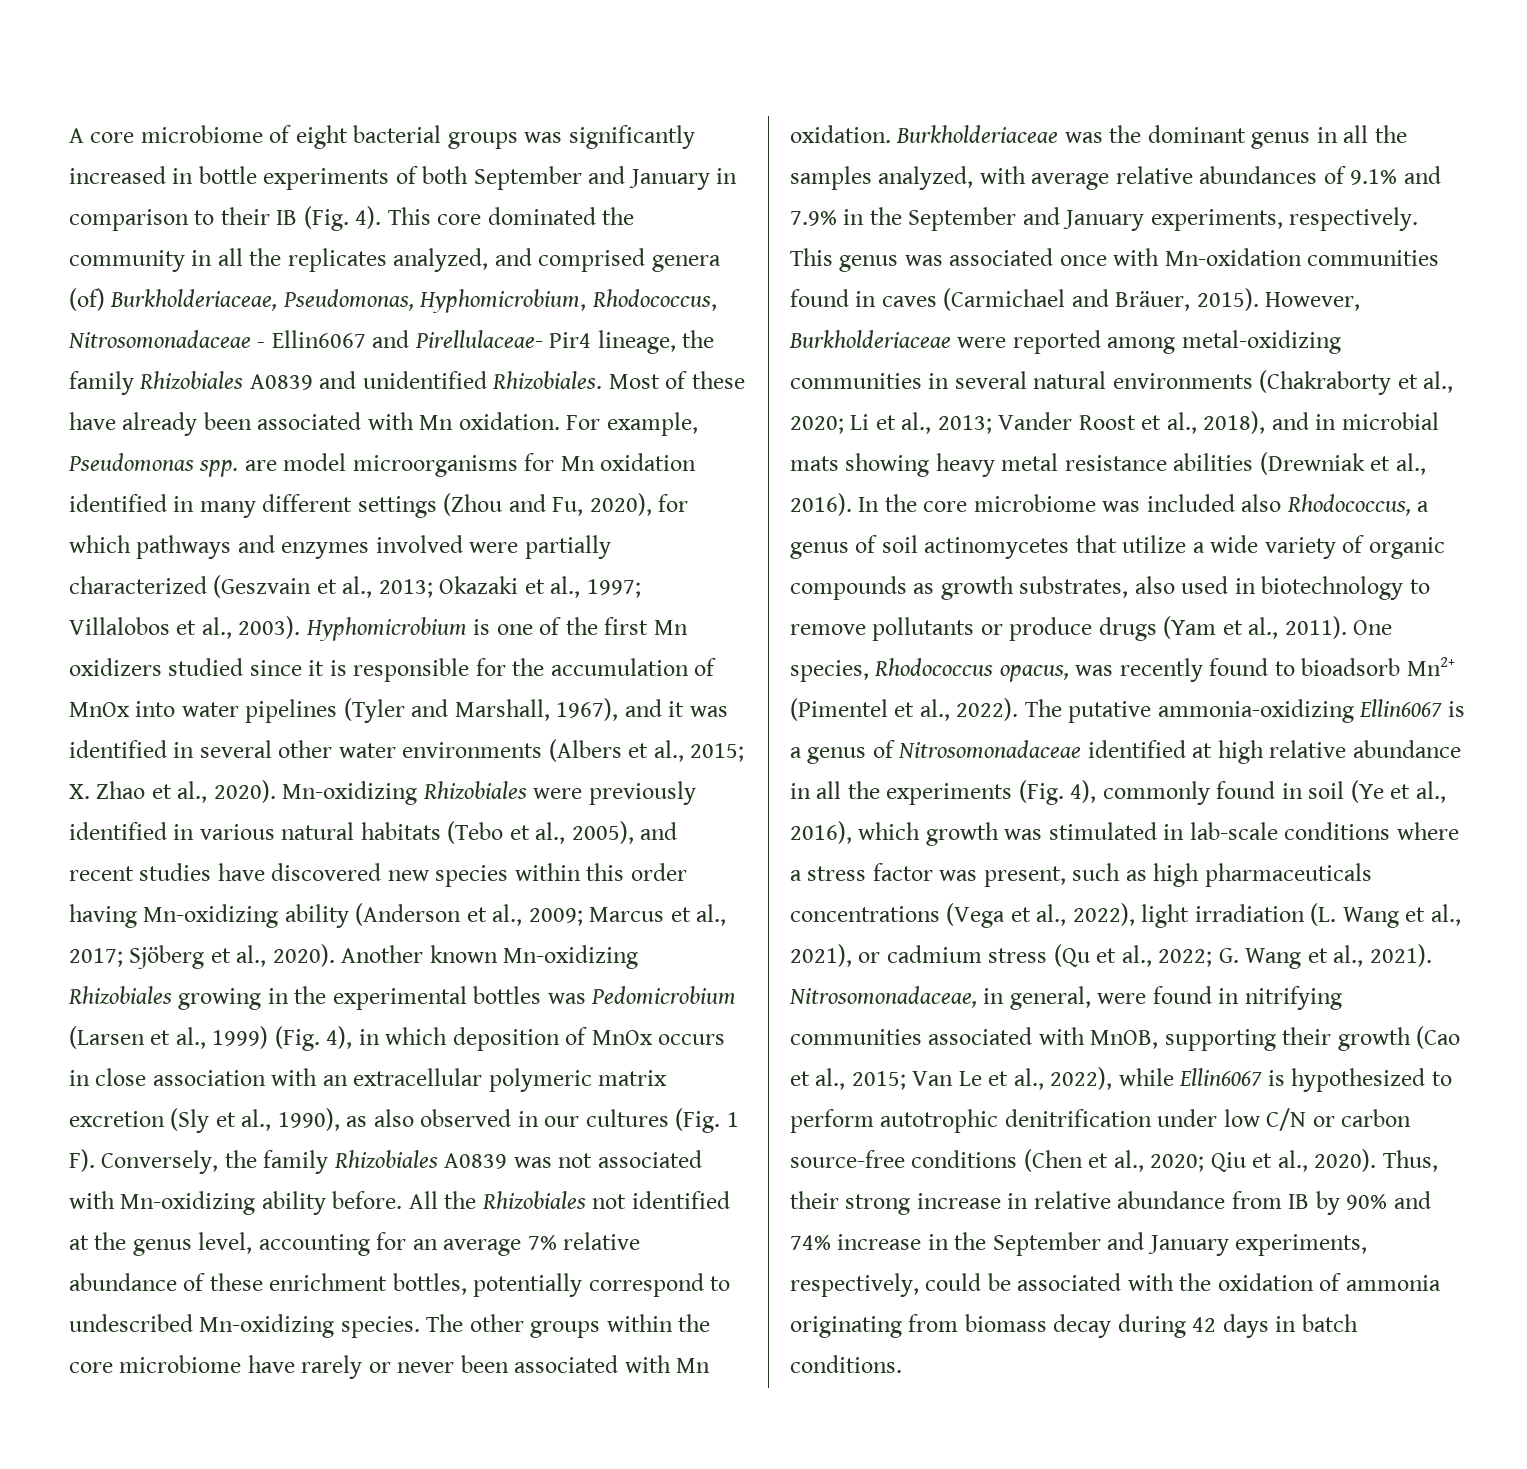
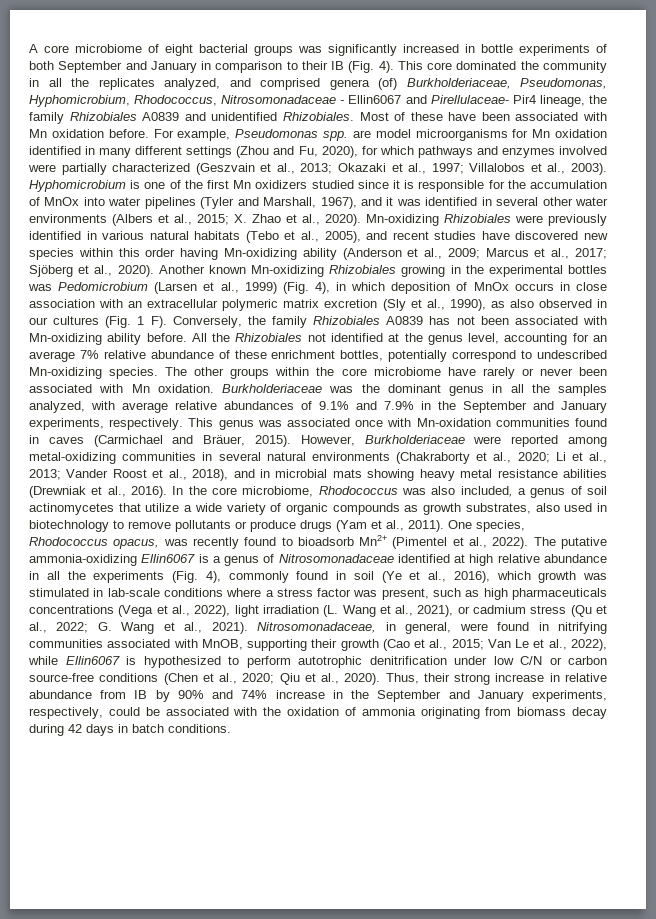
- Most of these have already been associated with Mn oxidation.
+ Most of these have been associated with Mn oxidation before.
- Another known Mn-oxidizing Rhizobiales growing in the experimental bottles was Pedomicrobium (Larsen et al., 1999) (Fig. 4), in which deposition of MnOx occurs in close association with an extracellular polymeric matrix excretion (Sly et al., 1990), as also observed in our cultures (Fig. 1 F). Conversely, the family Rhizobiales A0839 was not associated with Mn-oxidizing ability before.
+ Another known Mn-oxidizing Rhizobiales growing in the experimental bottles was Pedomicrobium (Larsen et al., 1999) (Fig. 4), in which deposition of MnOx occurs in close association with an extracellular polymeric matrix excretion (Sly et al., 1990), as also observed in our cultures (Fig. 1 F). Conversely, the family Rhizobiales A0839 has not been associated with Mn-oxidizing ability before.
- In the core microbiome was included also Rhodococcus, a genus of soil actinomycetes that utilize a wide variety of organic compounds as growth substrates, also used in biotechnology to remove pollutants or produce drugs (Yam et al., 2011).
+ In the core microbiome, Rhodococcus was also included, a genus of soil actinomycetes that utilize a wide variety of organic compounds as growth substrates, also used in biotechnology to remove pollutants or produce drugs (Yam et al., 2011).

